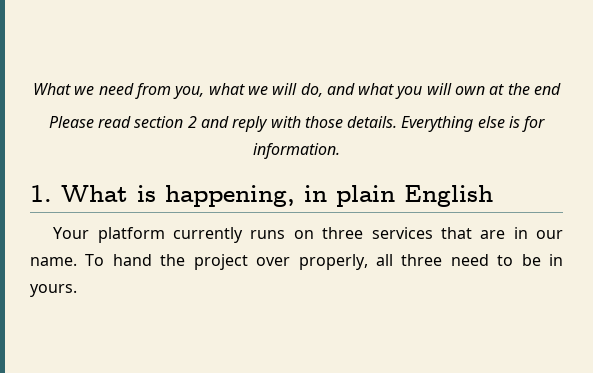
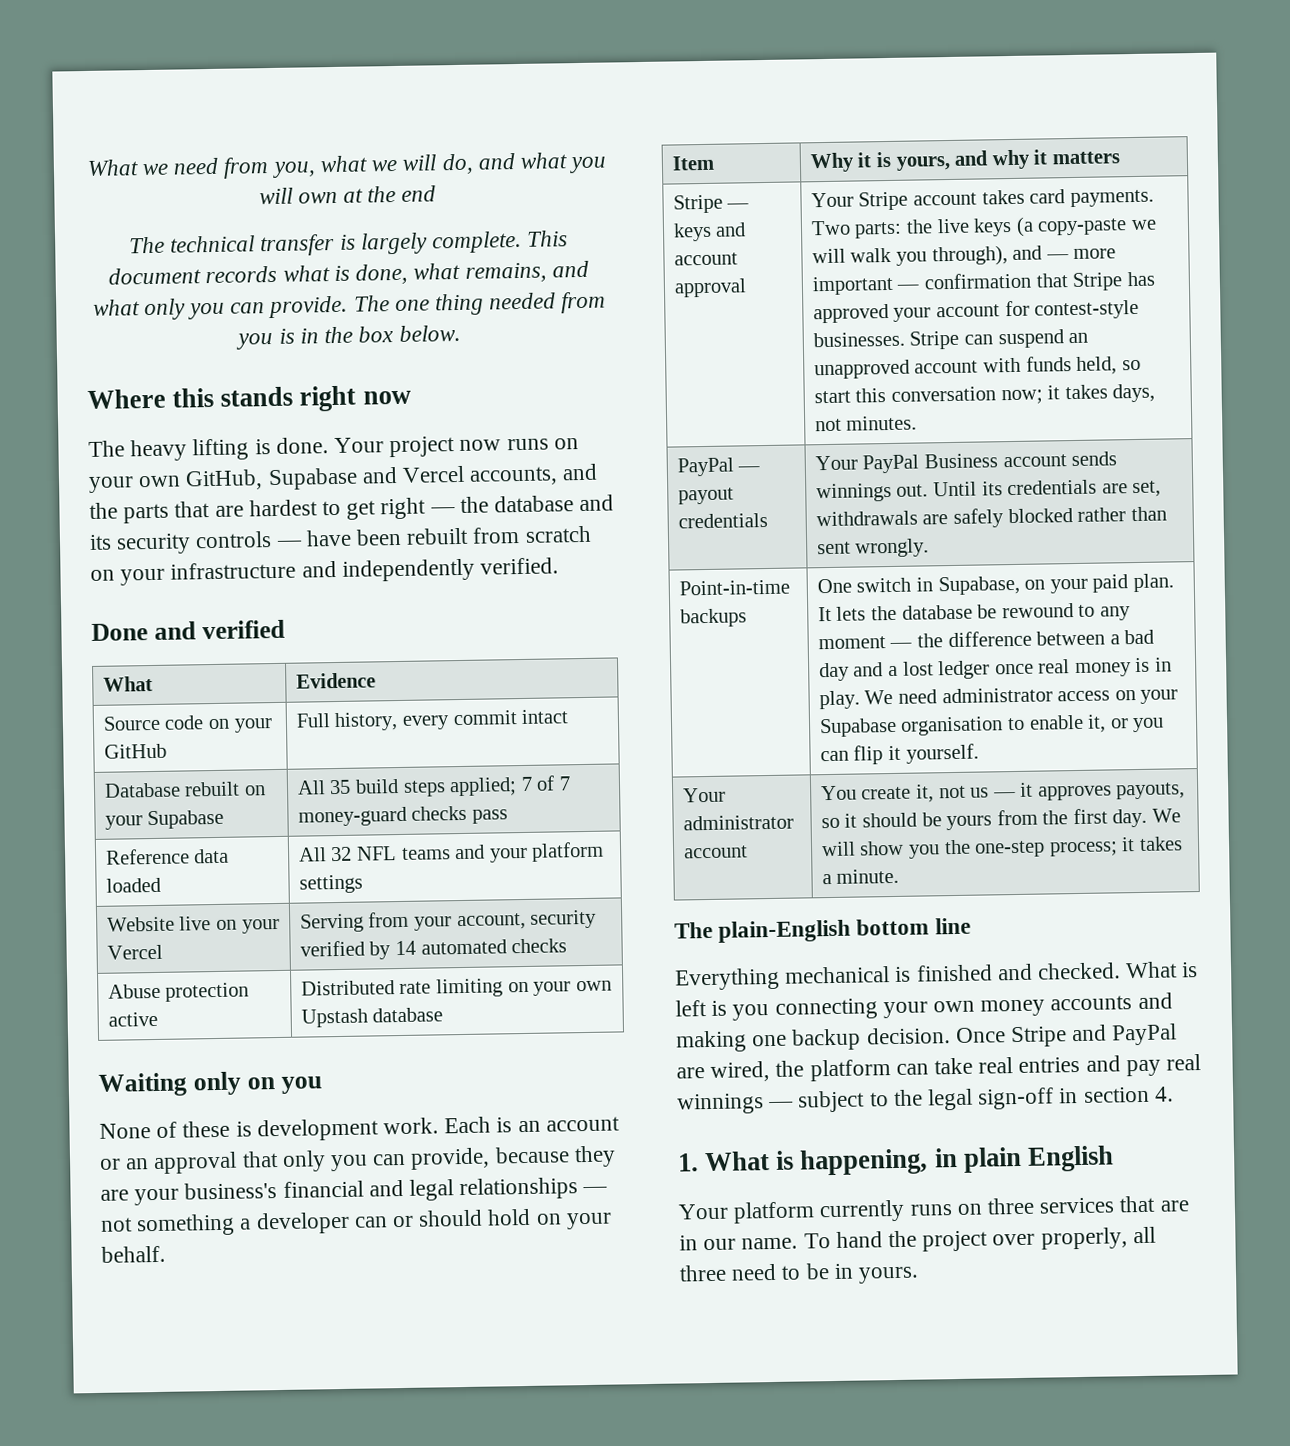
- Please read section 2 and reply with those details. Everything else is for information.
+ The technical transfer is largely complete. This document records what is done, what remains, and what only you can provide. The one thing needed from you is in the box below.
+ Where this stands right now
+ The heavy lifting is done. Your project now runs on your own GitHub, Supabase and Vercel accounts, and the parts that are hardest to get right — the database and its security controls — have been rebuilt from scratch on your infrastructure and independently verified.
+ Done and verified
+ What | Evidence
+ Source code on your GitHub | Full history, every commit intact
+ Database rebuilt on your Supabase | All 35 build steps applied; 7 of 7 money-guard checks pass
+ Reference data loaded | All 32 NFL teams and your platform settings
+ Website live on your Vercel | Serving from your account, security verified by 14 automated checks
+ Abuse protection active | Distributed rate limiting on your own Upstash database
+ Waiting only on you
+ None of these is development work. Each is an account or an approval that only you can provide, because they are your business's financial and legal relationships — not something a developer can or should hold on your behalf.
+ Item | Why it is yours, and why it matters
+ Stripe — keys and account approval | Your Stripe account takes card payments. Two parts: the live keys (a copy-paste we will walk you through), and — more important — confirmation that Stripe has approved your account for contest-style businesses. Stripe can suspend an unapproved account with funds held, so start this conversation now; it takes days, not minutes.
+ PayPal — payout credentials | Your PayPal Business account sends winnings out. Until its credentials are set, withdrawals are safely blocked rather than sent wrongly.
+ Point-in-time backups | One switch in Supabase, on your paid plan. It lets the database be rewound to any moment — the difference between a bad day and a lost ledger once real money is in play. We need administrator access on your Supabase organisation to enable it, or you can flip it yourself.
+ Your administrator account | You create it, not us — it approves payouts, so it should be yours from the first day. We will show you the one-step process; it takes a minute.
+ The plain-English bottom line
+ Everything mechanical is finished and checked. What is left is you connecting your own money accounts and making one backup decision. Once Stripe and PayPal are wired, the platform can take real entries and pay real winnings — subject to the legal sign-off in section 4.

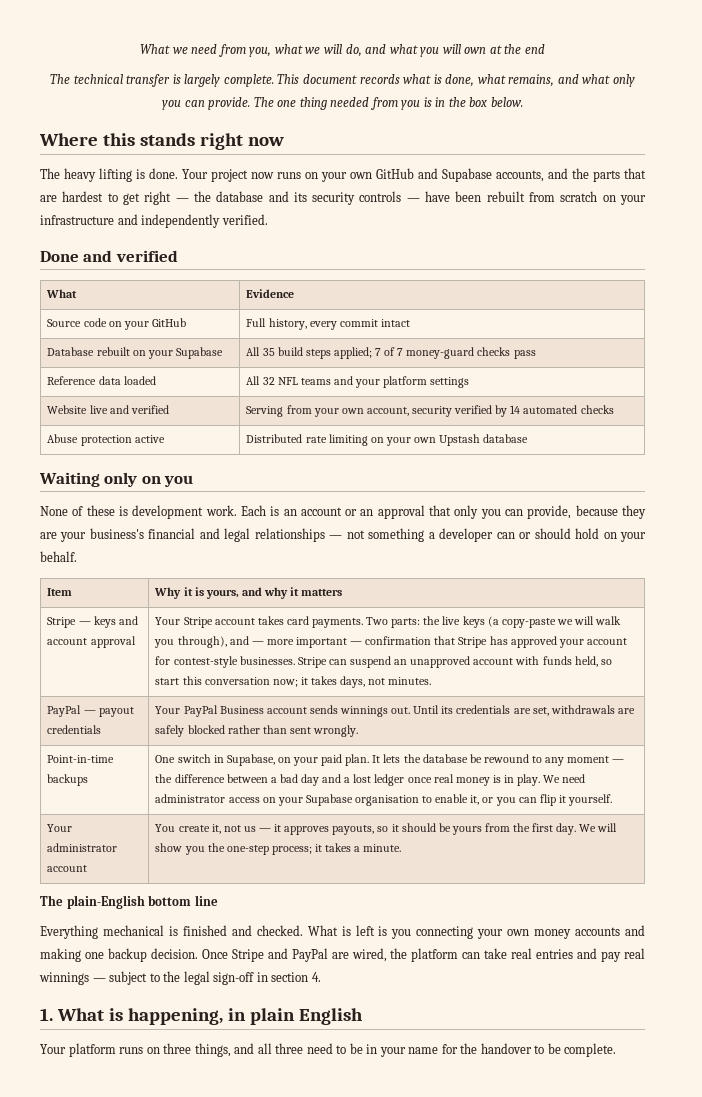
- Your project now runs on your own GitHub, Supabase and Vercel accounts, and the parts that are hardest to get right — the database and its security controls — have been rebuilt from scratch on your infrastructure and independently verified.
+ Your project now runs on your own GitHub and Supabase accounts, and the parts that are hardest to get right — the database and its security controls — have been rebuilt from scratch on your infrastructure and independently verified.
- Website live on your Vercel | Serving from your account, security verified by 14 automated checks
+ Website live and verified | Serving from your own account, security verified by 14 automated checks
- Your platform currently runs on three services that are in our name. To hand the project over properly, all three need to be in yours.
+ Your platform runs on three things, and all three need to be in your name for the handover to be complete.

